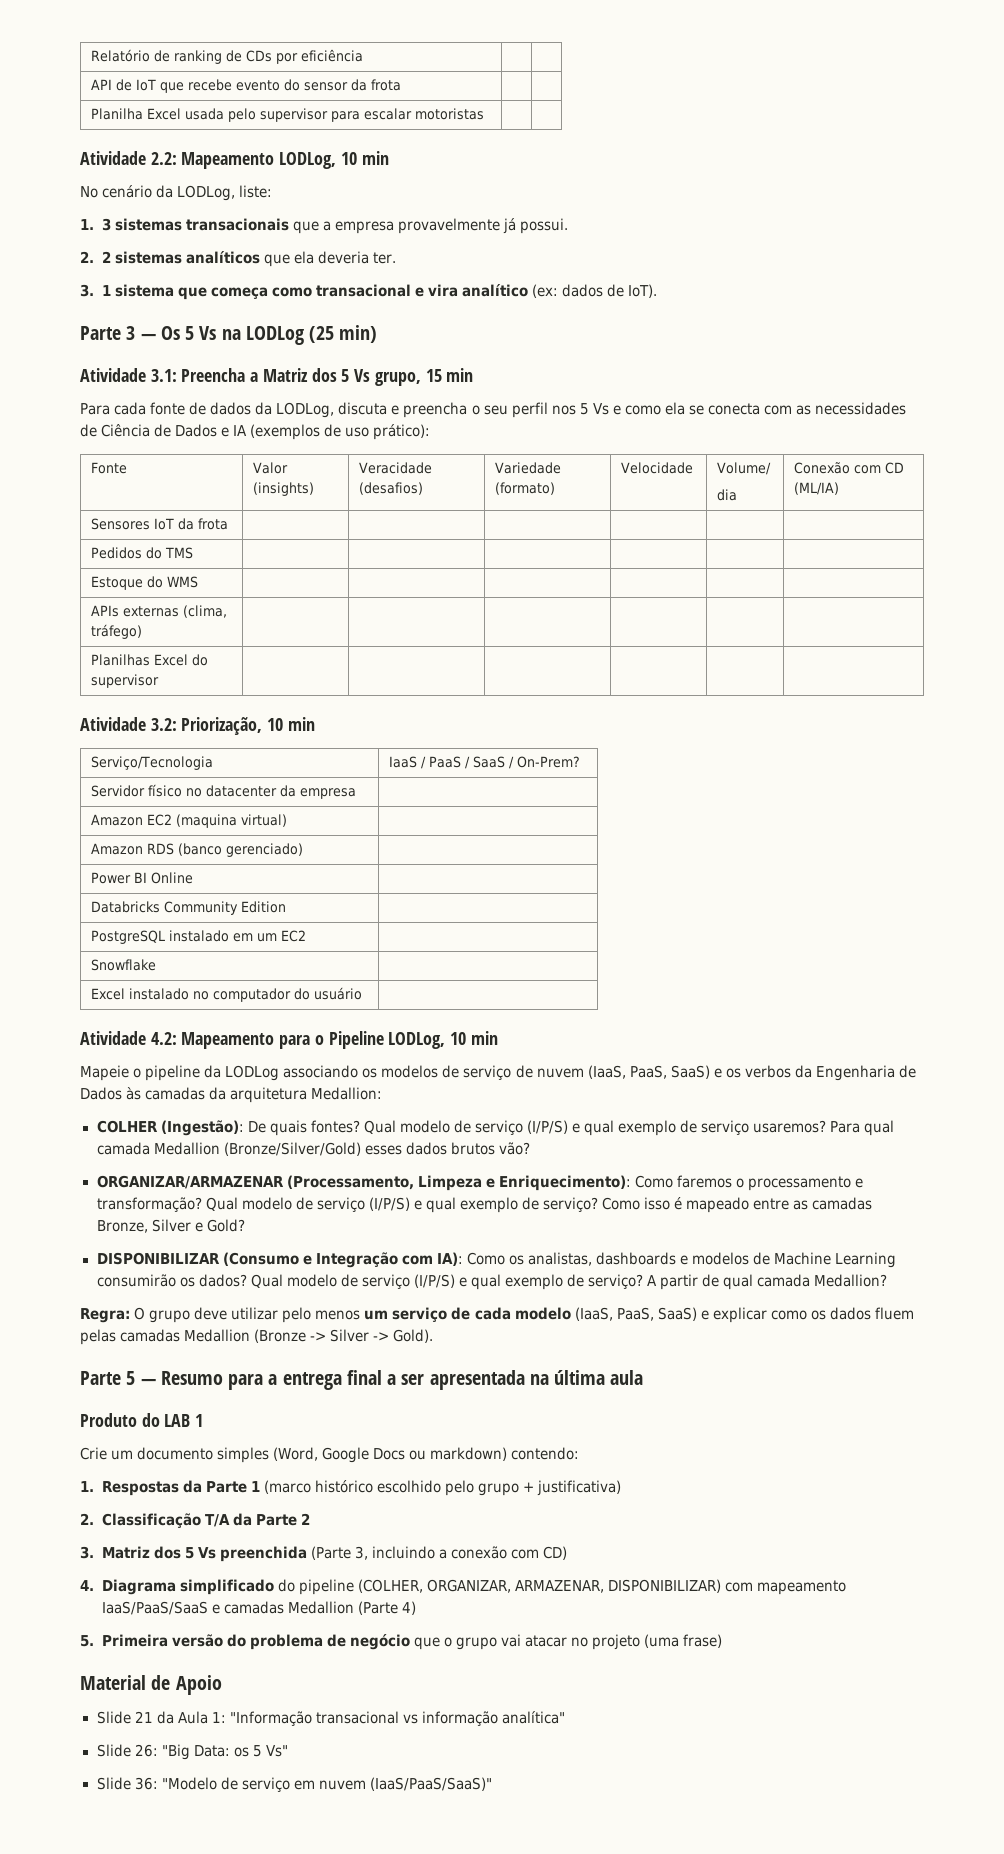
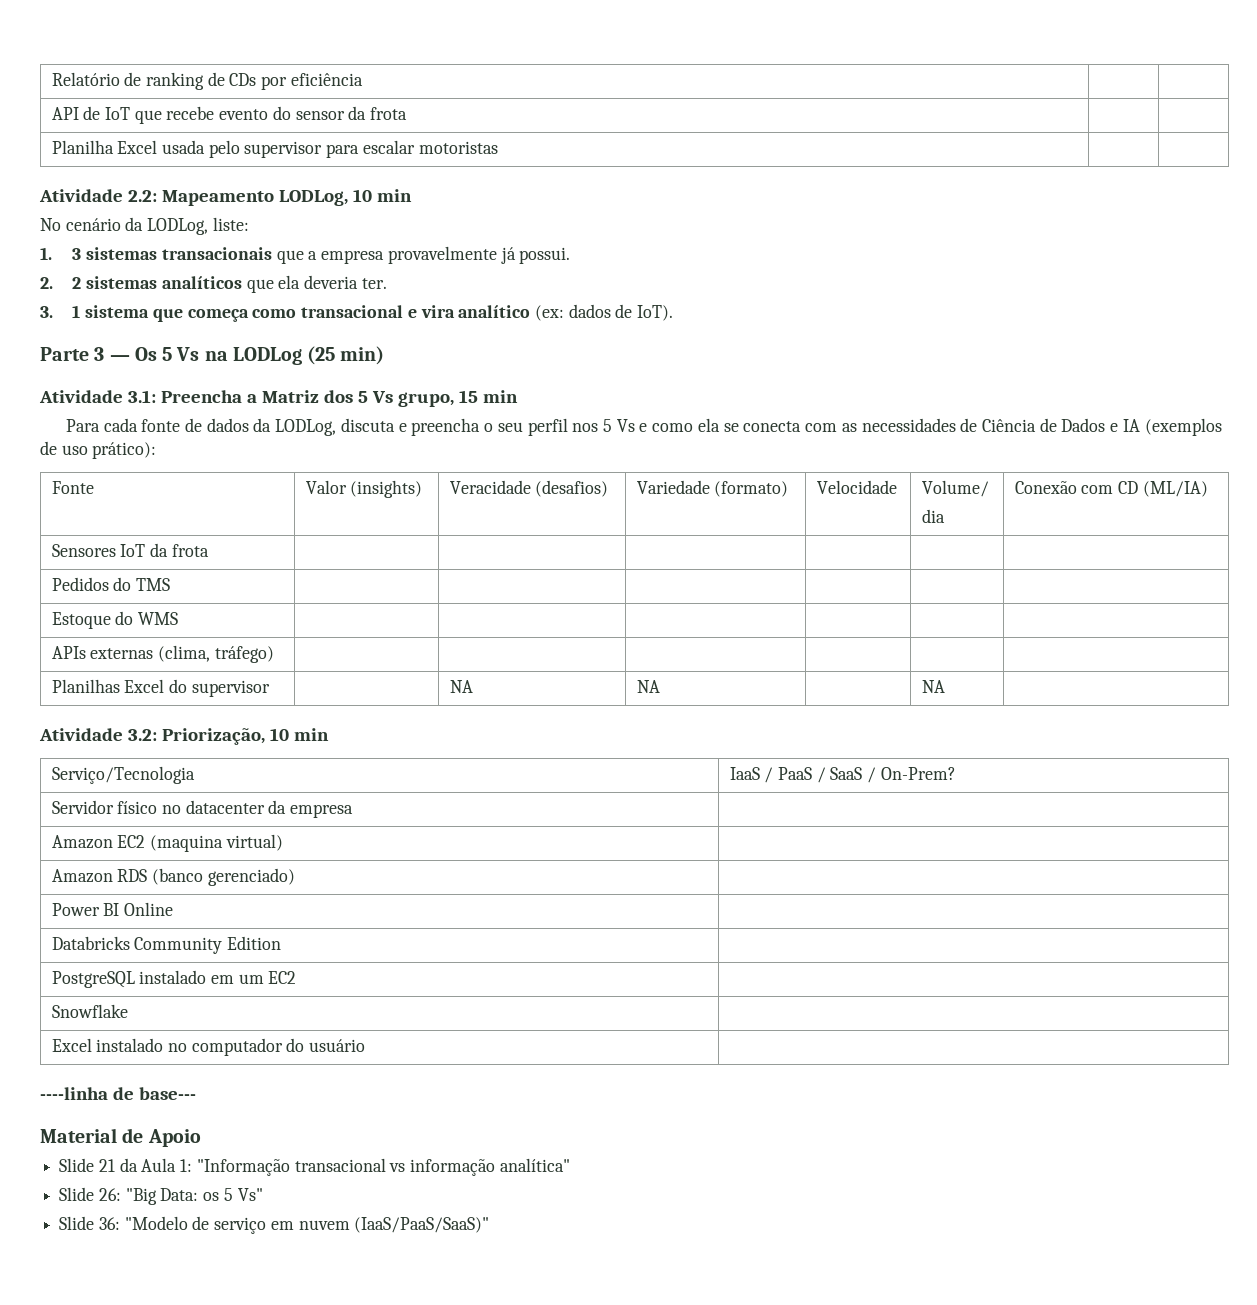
- Planilhas Excel do supervisor | | | | | |
+ Planilhas Excel do supervisor | | NA | NA | | NA |
- Atividade 4.2: Mapeamento para o Pipeline LODLog, 10 min
- Mapeie o pipeline da LODLog associando os modelos de serviço de nuvem (IaaS, PaaS, SaaS) e os verbos da Engenharia de Dados às camadas da arquitetura Medallion:
- COLHER (Ingestão): De quais fontes? Qual modelo de serviço (I/P/S) e qual exemplo de serviço usaremos? Para qual camada Medallion (Bronze/Silver/Gold) esses dados brutos vão?
- ORGANIZAR/ARMAZENAR (Processamento, Limpeza e Enriquecimento): Como faremos o processamento e transformação? Qual modelo de serviço (I/P/S) e qual exemplo de serviço? Como isso é mapeado entre as camadas Bronze, Silver e Gold?
- DISPONIBILIZAR (Consumo e Integração com IA): Como os analistas, dashboards e modelos de Machine Learning consumirão os dados? Qual modelo de serviço (I/P/S) e qual exemplo de serviço? A partir de qual camada Medallion?
- Regra: O grupo deve utilizar pelo menos um serviço de cada modelo (IaaS, PaaS, SaaS) e explicar como os dados fluem pelas camadas Medallion (Bronze -> Silver -> Gold).
- Parte 5 — Resumo para a entrega final a ser apresentada na última aula
- Produto do LAB 1
- Crie um documento simples (Word, Google Docs ou markdown) contendo:
- 1. Respostas da Parte 1 (marco histórico escolhido pelo grupo + justificativa)
- 2. Classificação T/A da Parte 2
- 3. Matriz dos 5 Vs preenchida (Parte 3, incluindo a conexão com CD)
- 4. Diagrama simplificado do pipeline (COLHER, ORGANIZAR, ARMAZENAR, DISPONIBILIZAR) com mapeamento IaaS/PaaS/SaaS e camadas Medallion (Parte 4)
- 5. Primeira versão do problema de negócio que o grupo vai atacar no projeto (uma frase)
+ ----linha de base---

